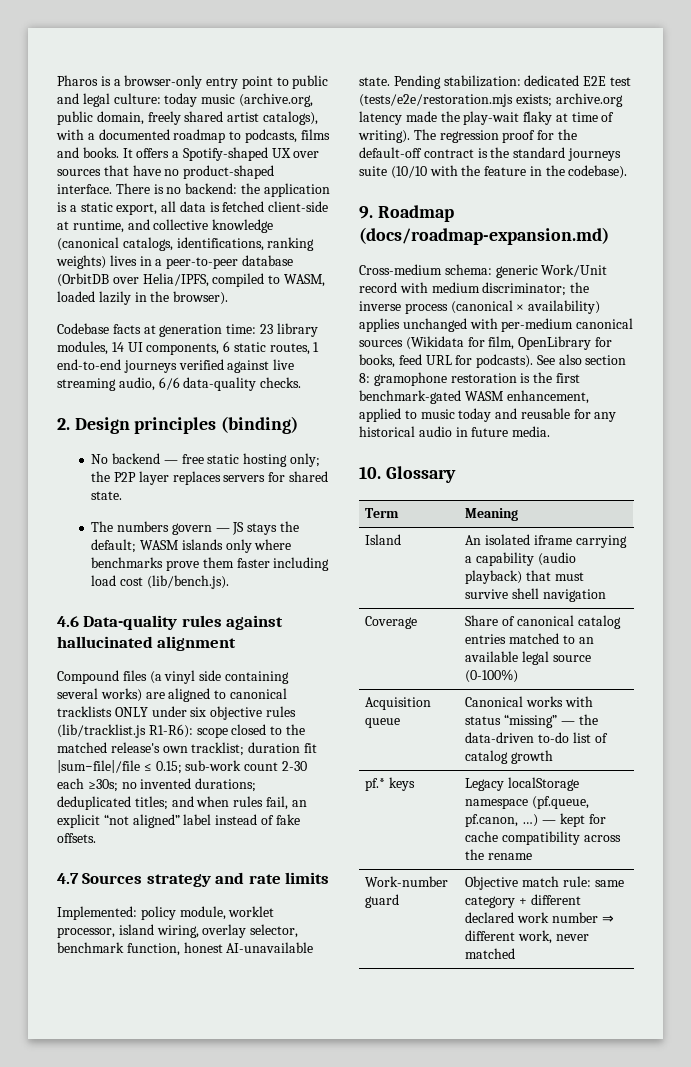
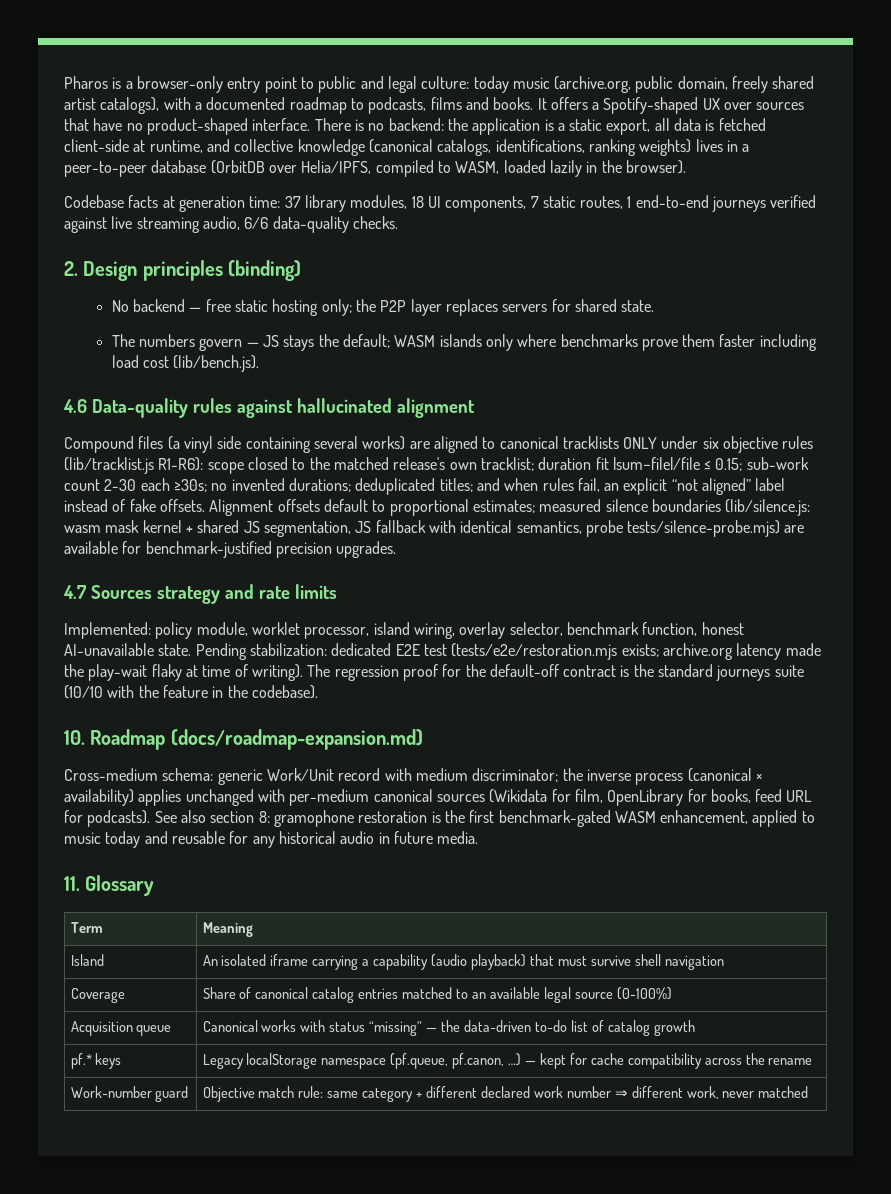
- Codebase facts at generation time: 23 library modules, 14 UI components, 6 static routes, 1 end-to-end journeys verified against live streaming audio, 6/6 data-quality checks.
+ Codebase facts at generation time: 37 library modules, 18 UI components, 7 static routes, 1 end-to-end journeys verified against live streaming audio, 6/6 data-quality checks.
+ Alignment offsets default to proportional estimates; measured silence boundaries (lib/silence.js: wasm mask kernel + shared JS segmentation, JS fallback with identical semantics, probe tests/silence-probe.mjs) are available for benchmark-justified precision upgrades.
- 9. Roadmap (docs/roadmap-expansion.md)
+ 10. Roadmap (docs/roadmap-expansion.md)
- 10. Glossary
+ 11. Glossary

